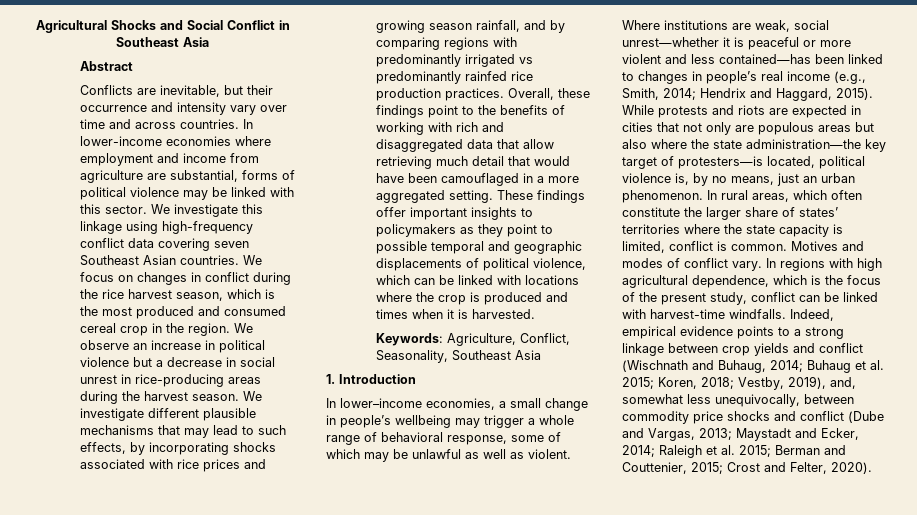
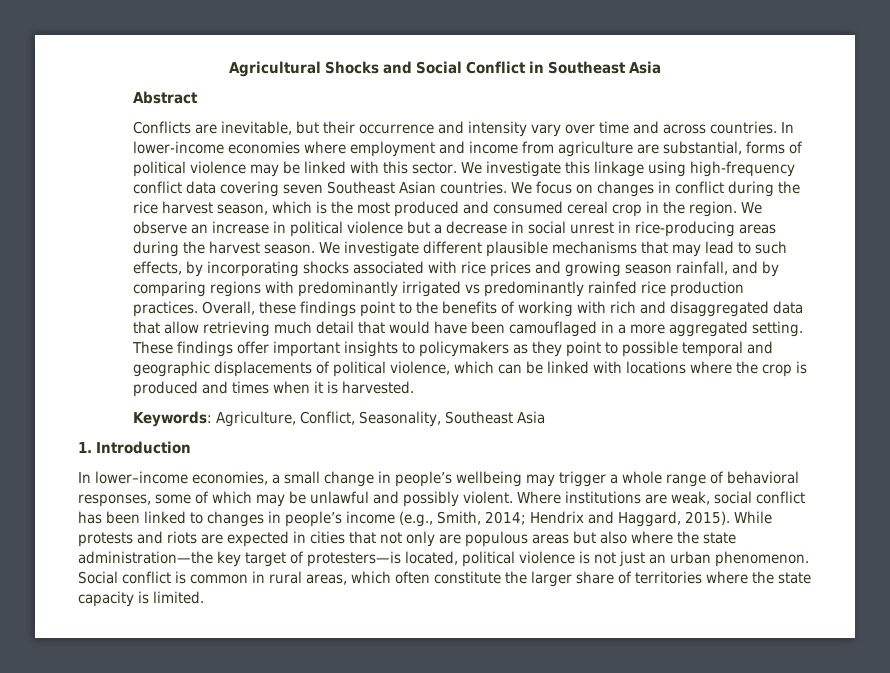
- In lower–income economies, a small change in people’s wellbeing may trigger a whole range of behavioral response, some of which may be unlawful as well as violent.
+ In lower–income economies, a small change in people’s wellbeing may trigger a whole range of behavioral responses, some of which may be unlawful and possibly violent.
- Where institutions are weak, social unrest—whether it is peaceful or more violent and less contained—has been linked to changes in people’s real income (e.g., Smith, 2014; Hendrix and Haggard, 2015).
+ Where institutions are weak, social conflict has been linked to changes in people’s income (e.g., Smith, 2014; Hendrix and Haggard, 2015).
- While protests and riots are expected in cities that not only are populous areas but also where the state administration—the key target of protesters—is located, political violence is, by no means, just an urban phenomenon. In rural areas, which often constitute the larger share of states’ territories where the state capacity is limited, conflict is common. Motives and modes of conflict vary. In regions with high agricultural dependence, which is the focus of the present study, conflict can be linked with harvest-time windfalls. Indeed, empirical evidence points to a strong linkage between crop yields and conflict (Wischnath and Buhaug, 2014; Buhaug et al. 2015; Koren, 2018; Vestby, 2019), and, somewhat less unequivocally, between commodity price shocks and conflict (Dube and Vargas, 2013; Maystadt and Ecker, 2014; Raleigh et al. 2015; Berman and Couttenier, 2015; Crost and Felter, 2020).
+ While protests and riots are expected in cities that not only are populous areas but also where the state administration—the key target of protesters—is located, political violence is not just an urban phenomenon. Social conflict is common in rural areas, which often constitute the larger share of territories where the state capacity is limited.

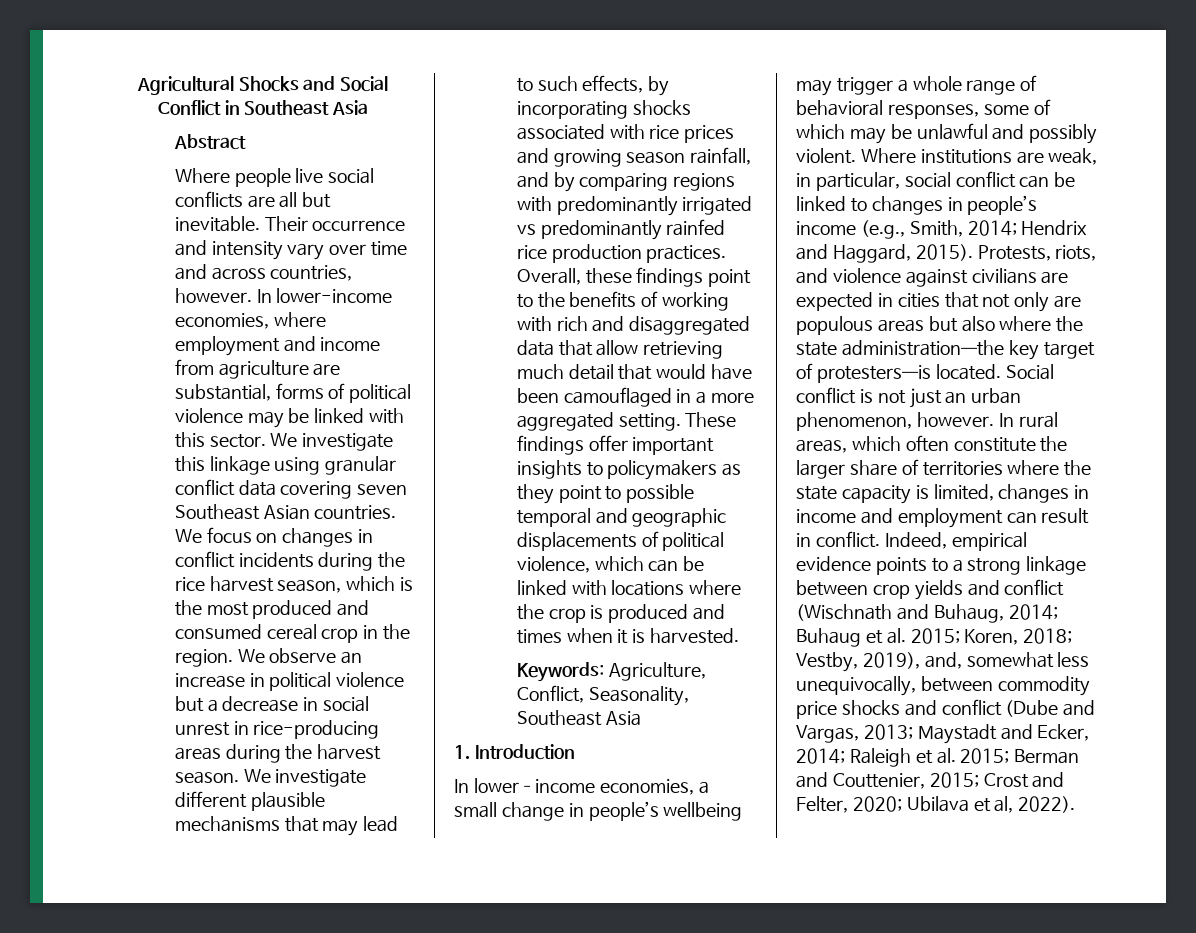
- Conflicts are inevitable, but their occurrence and intensity vary over time and across countries. In lower-income economies where employment and income from agriculture are substantial, forms of political violence may be linked with this sector.
+ Where people live social conflicts are all but inevitable. Their occurrence and intensity vary over time and across countries, however. In lower-income economies, where employment and income from agriculture are substantial, forms of political violence may be linked with this sector.
- We investigate this linkage using high-frequency conflict data covering seven Southeast Asian countries.
+ We investigate this linkage using granular conflict data covering seven Southeast Asian countries.
- We focus on changes in conflict during the rice harvest season, which is the most produced and consumed cereal crop in the region.
+ We focus on changes in conflict incidents during the rice harvest season, which is the most produced and consumed cereal crop in the region.
- Where institutions are weak, social conflict has been linked to changes in people’s income (e.g., Smith, 2014; Hendrix and Haggard, 2015).
+ Where institutions are weak, in particular, social conflict can be linked to changes in people’s income (e.g., Smith, 2014; Hendrix and Haggard, 2015).
- While protests and riots are expected in cities that not only are populous areas but also where the state administration—the key target of protesters—is located, political violence is not just an urban phenomenon. Social conflict is common in rural areas, which often constitute the larger share of territories where the state capacity is limited.
+ Protests, riots, and violence against civilians are expected in cities that not only are populous areas but also where the state administration—the key target of protesters—is located. Social conflict is not just an urban phenomenon, however. In rural areas, which often constitute the larger share of territories where the state capacity is limited, changes in income and employment can result in conflict. Indeed, empirical evidence points to a strong linkage between crop yields and conflict (Wischnath and Buhaug, 2014; Buhaug et al. 2015; Koren, 2018; Vestby, 2019), and, somewhat less unequivocally, between commodity price shocks and conflict (Dube and Vargas, 2013; Maystadt and Ecker, 2014; Raleigh et al. 2015; Berman and Couttenier, 2015; Crost and Felter, 2020; Ubilava et al, 2022).

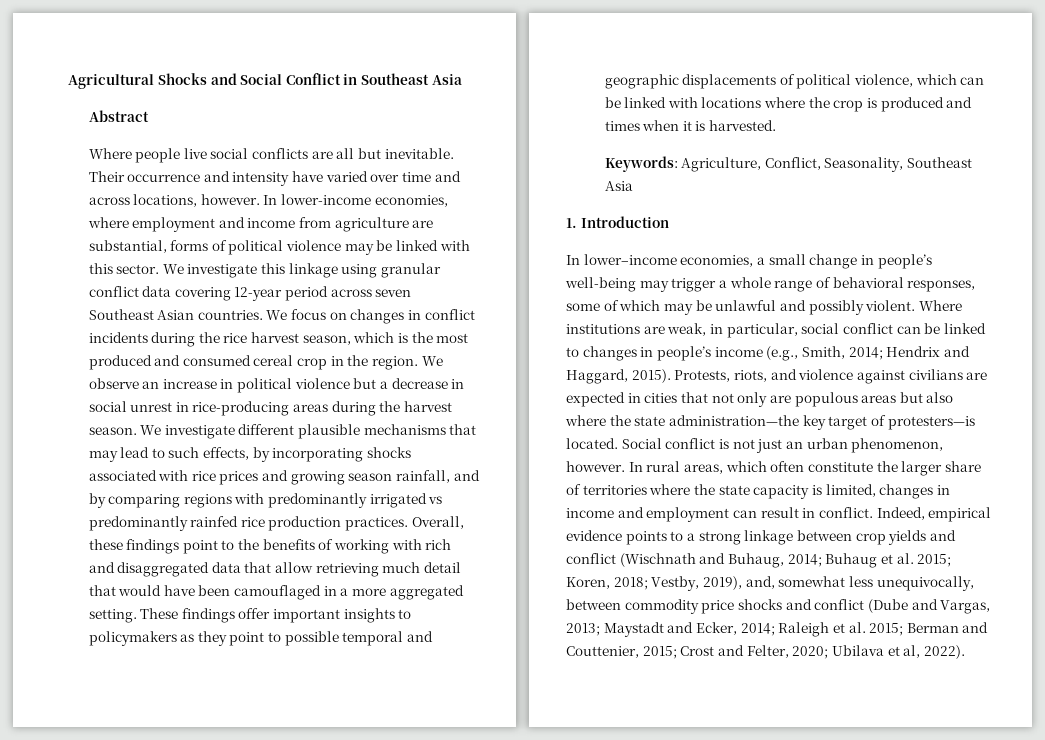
- Their occurrence and intensity vary over time and across countries, however.
+ Their occurrence and intensity have varied over time and across locations, however.
- We investigate this linkage using granular conflict data covering seven Southeast Asian countries.
+ We investigate this linkage using granular conflict data covering 12-year period across seven Southeast Asian countries.
- In lower–income economies, a small change in people’s wellbeing may trigger a whole range of behavioral responses, some of which may be unlawful and possibly violent.
+ In lower–income economies, a small change in people’s well-being may trigger a whole range of behavioral responses, some of which may be unlawful and possibly violent.

